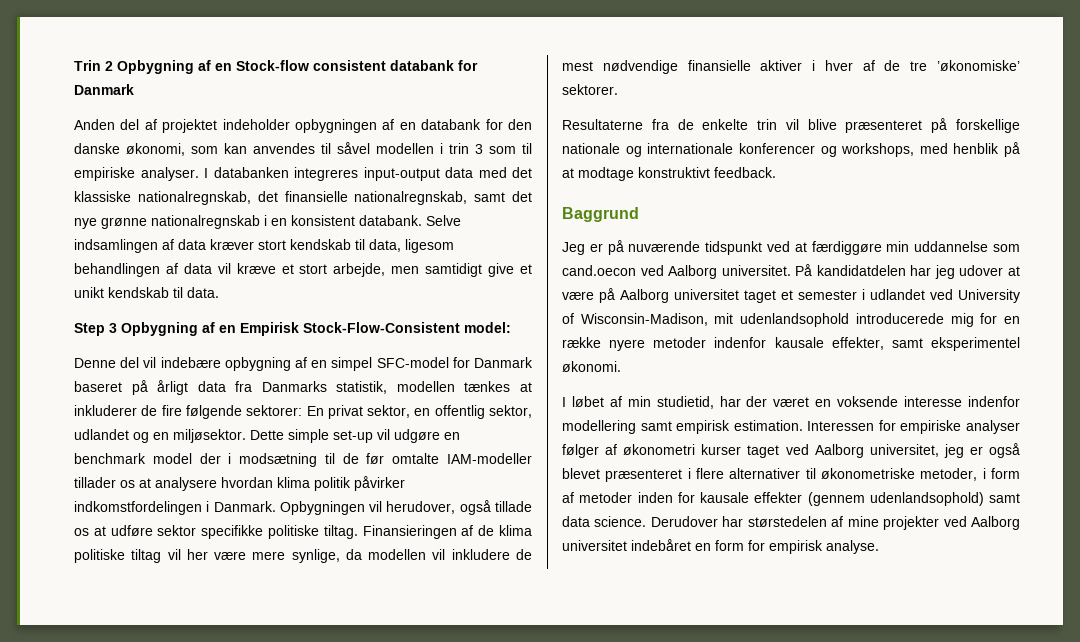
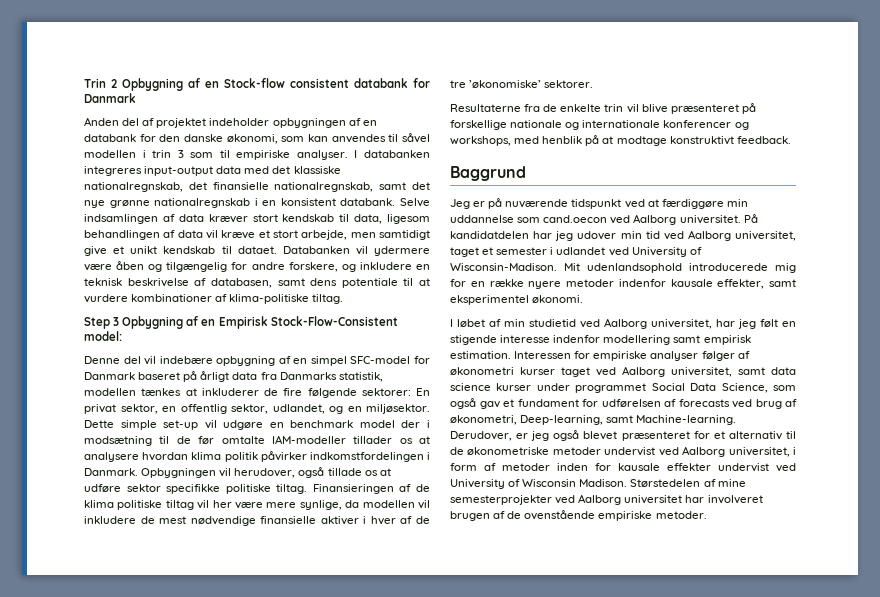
- Selve indsamlingen af data kræver stort kendskab til data, ligesom behandlingen af data vil kræve et stort arbejde, men samtidigt give et unikt kendskab til data.
+ Selve indsamlingen af data kræver stort kendskab til data, ligesom behandlingen af data vil kræve et stort arbejde, men samtidigt give et unikt kendskab til dataet. Databanken vil ydermere være åben og tilgængelig for andre forskere, og inkludere en teknisk beskrivelse af databasen, samt dens potentiale til at vurdere kombinationer af klima-politiske tiltag.
- Denne del vil indebære opbygning af en simpel SFC-model for Danmark baseret på årligt data fra Danmarks statistik, modellen tænkes at inkluderer de fire følgende sektorer: En privat sektor, en offentlig sektor, udlandet og en miljøsektor.
+ Denne del vil indebære opbygning af en simpel SFC-model for Danmark baseret på årligt data fra Danmarks statistik, modellen tænkes at inkluderer de fire følgende sektorer: En privat sektor, en offentlig sektor, udlandet, og en miljøsektor.
- På kandidatdelen har jeg udover at være på Aalborg universitet taget et semester i udlandet ved University of Wisconsin-Madison, mit udenlandsophold introducerede mig for en række nyere metoder indenfor kausale effekter, samt eksperimentel økonomi.
+ På kandidatdelen har jeg udover min tid ved Aalborg universitet, taget et semester i udlandet ved University of Wisconsin-Madison. Mit udenlandsophold introducerede mig for en række nyere metoder indenfor kausale effekter, samt eksperimentel økonomi.
- I løbet af min studietid, har der været en voksende interesse indenfor modellering samt empirisk estimation.
+ I løbet af min studietid ved Aalborg universitet, har jeg følt en stigende interesse indenfor modellering samt empirisk estimation.
- Interessen for empiriske analyser følger af økonometri kurser taget ved Aalborg universitet, jeg er også blevet præsenteret i flere alternativer til økonometriske metoder, i form af metoder inden for kausale effekter (gennem udenlandsophold) samt data science. Derudover har størstedelen af mine projekter ved Aalborg universitet indebåret en form for empirisk analyse.
+ Interessen for empiriske analyser følger af økonometri kurser taget ved Aalborg universitet, samt data science kurser under programmet Social Data Science, som også gav et fundament for udførelsen af forecasts ved brug af økonometri, Deep-learning, samt Machine-learning. Derudover, er jeg også blevet præsenteret for et alternativ til de økonometriske metoder undervist ved Aalborg universitet, i form af metoder inden for kausale effekter undervist ved University of Wisconsin Madison. Størstedelen af mine semesterprojekter ved Aalborg universitet har involveret brugen af de ovenstående empiriske metoder.

